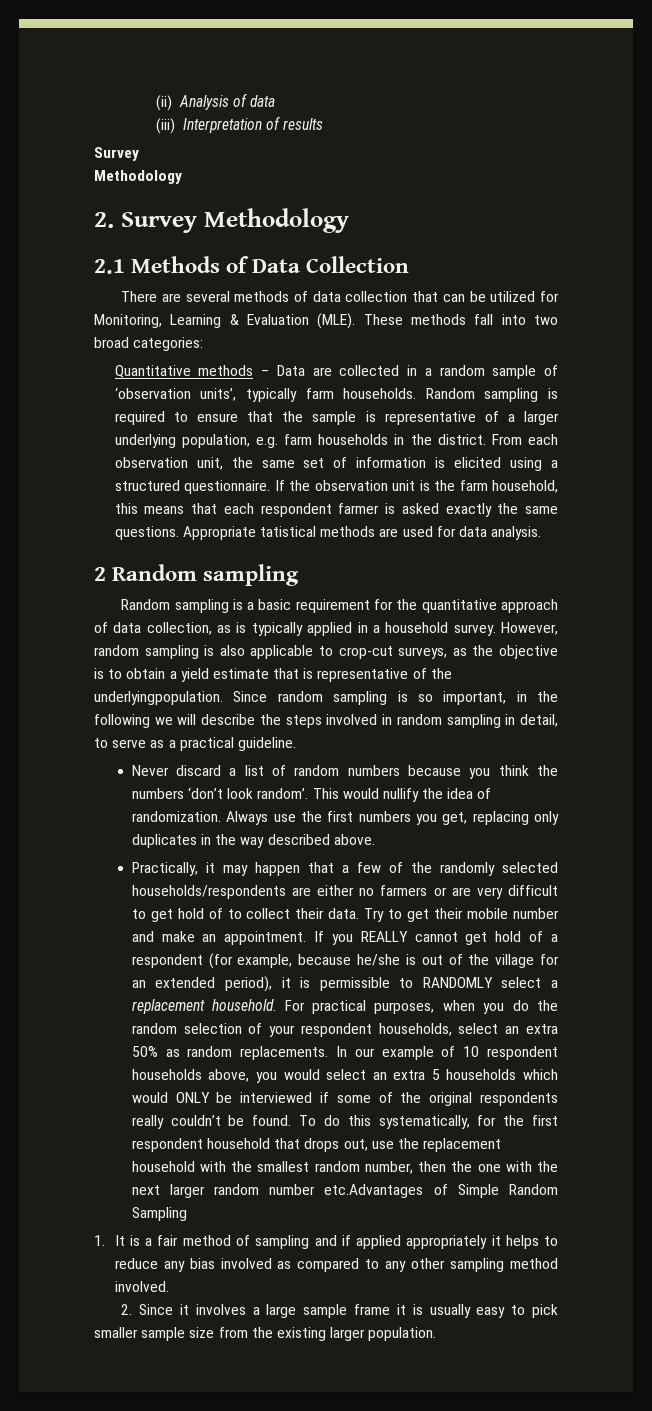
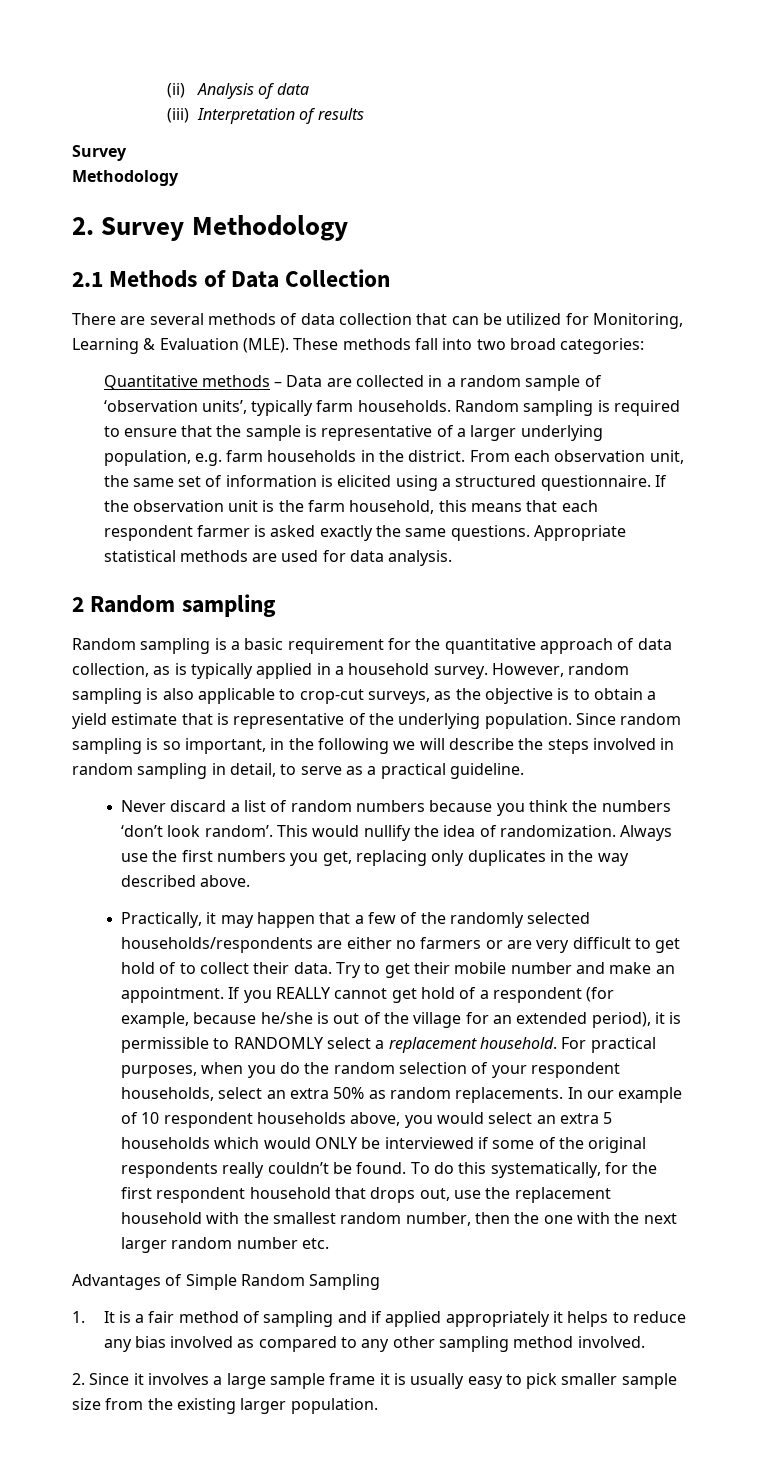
- Appropriate tatistical methods are used for data analysis.
+ Appropriate statistical methods are used for data analysis.
- However, random sampling is also applicable to crop-cut surveys, as the objective is to obtain a yield estimate that is representative of the underlyingpopulation.
+ However, random sampling is also applicable to crop-cut surveys, as the objective is to obtain a yield estimate that is representative of the underlying population.
- To do this systematically, for the first respondent household that drops out, use the replacement household with the smallest random number, then the one with the next larger random number etc.Advantages of Simple Random Sampling
+ To do this systematically, for the first respondent household that drops out, use the replacement household with the smallest random number, then the one with the next larger random number etc.
+ Advantages of Simple Random Sampling

